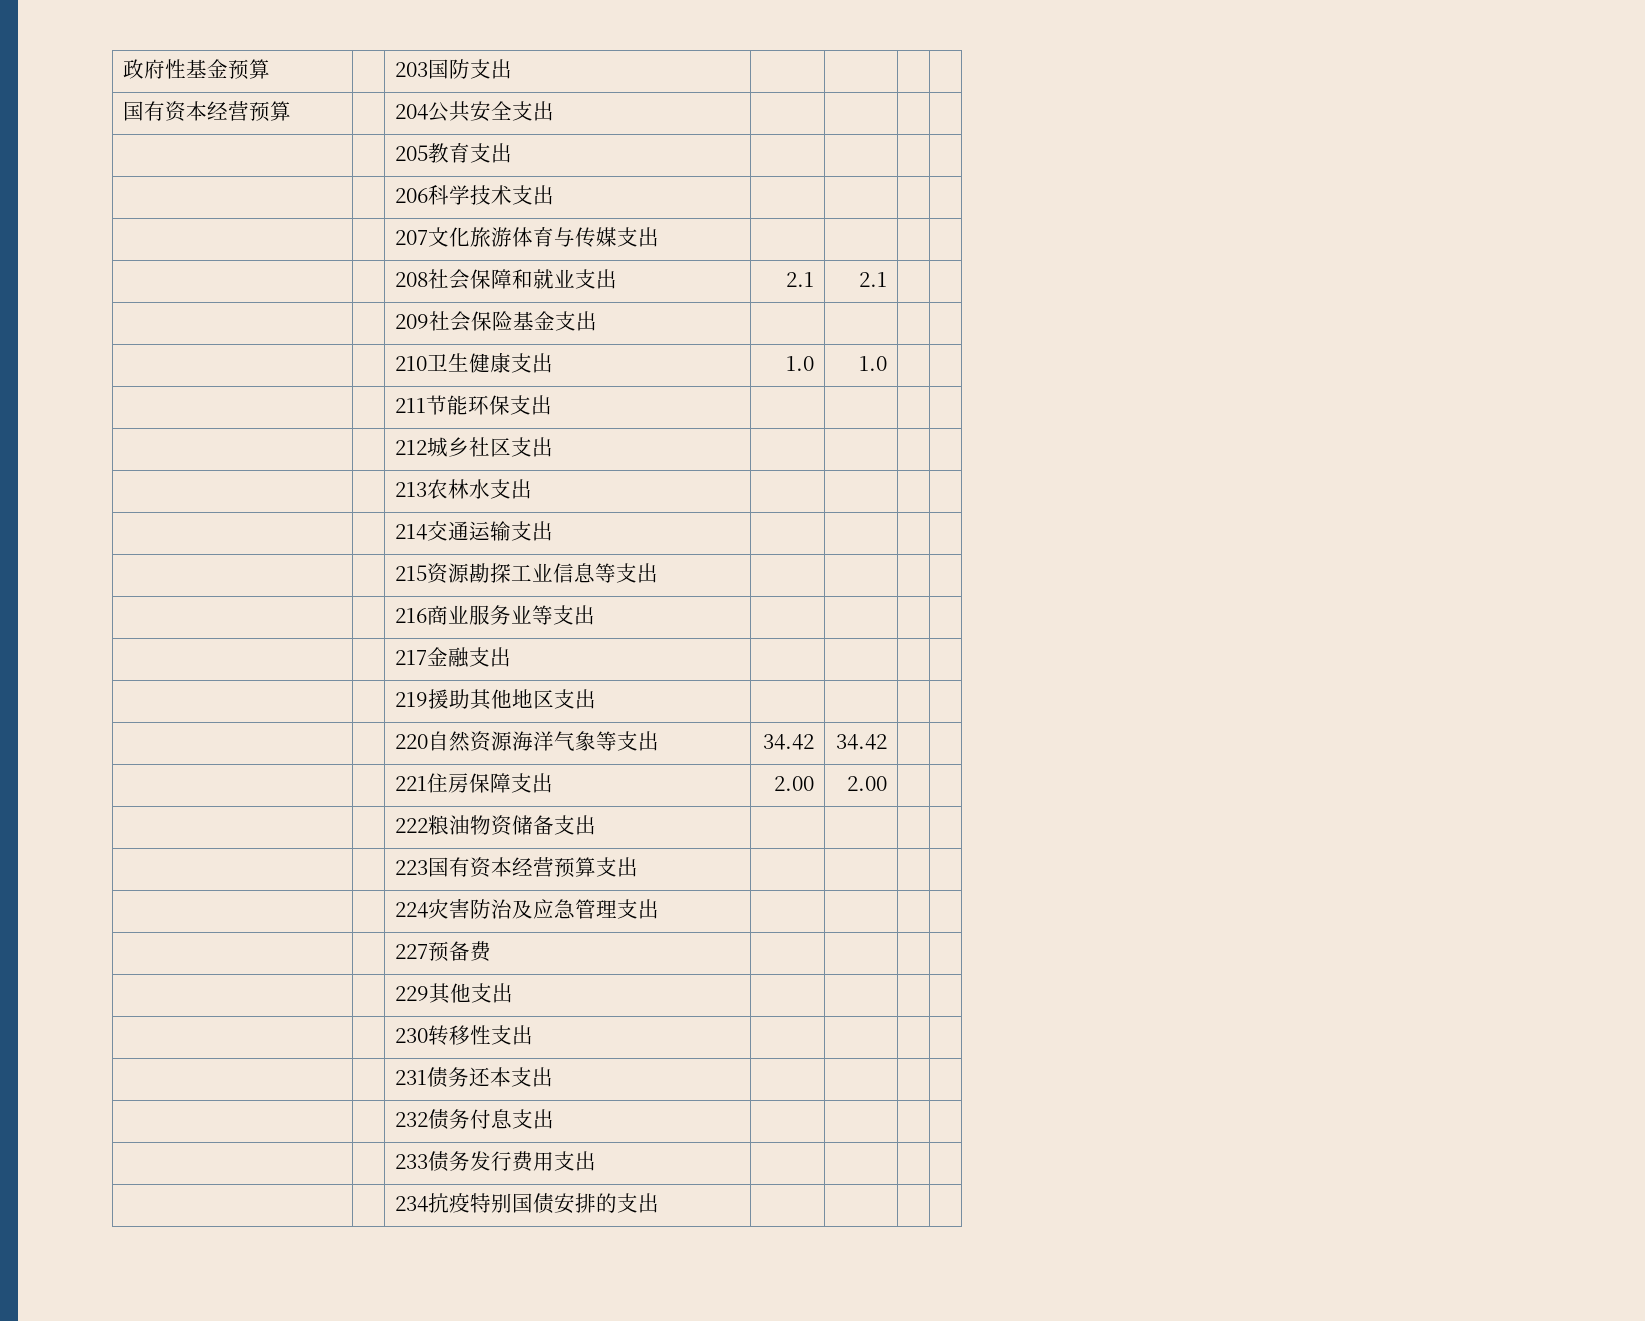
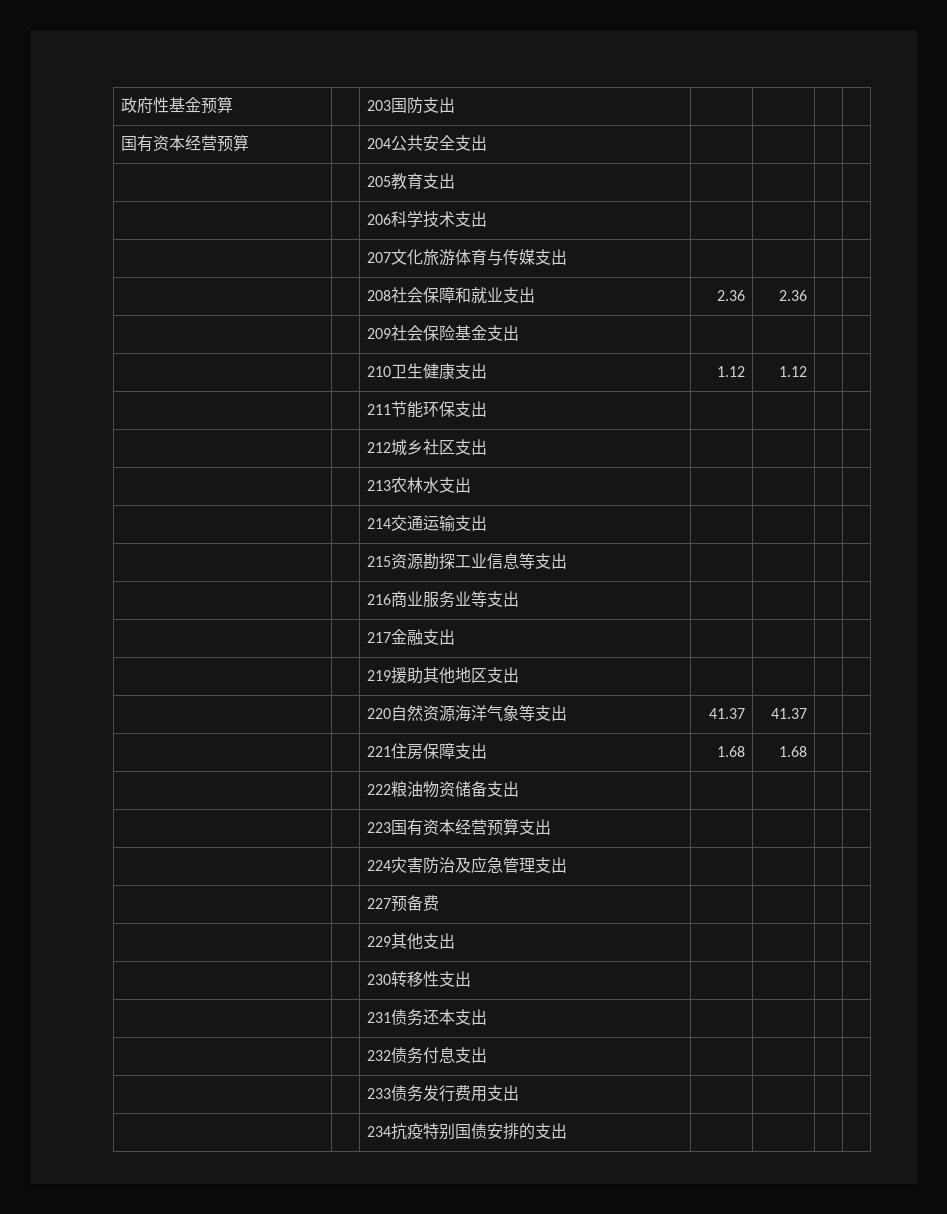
- | | 208社会保障和就业支出 | 2.1 | 2.1 | |
+ | | 208社会保障和就业支出 | 2.36 | 2.36 | |
- | | 210卫生健康支出 | 1.0 | 1.0 | |
+ | | 210卫生健康支出 | 1.12 | 1.12 | |
- | | 220自然资源海洋气象等支出 | 34.42 | 34.42 | |
+ | | 220自然资源海洋气象等支出 | 41.37 | 41.37 | |
- | | 221住房保障支出 | 2.00 | 2.00 | |
+ | | 221住房保障支出 | 1.68 | 1.68 | |

